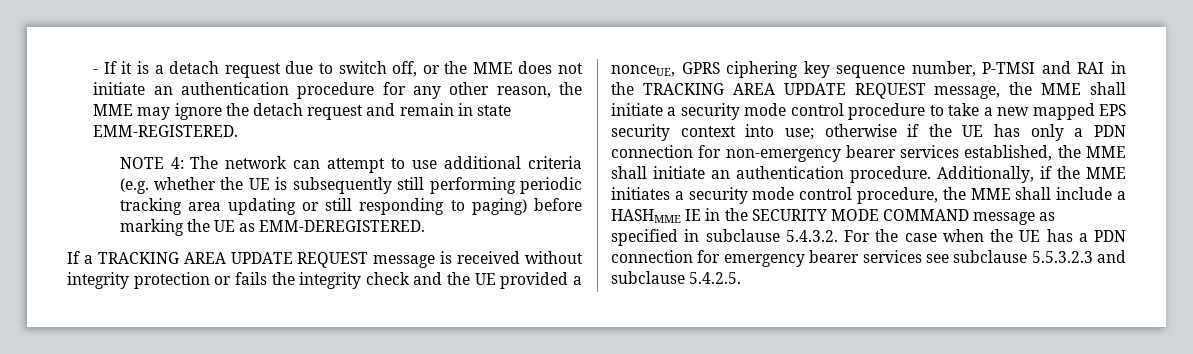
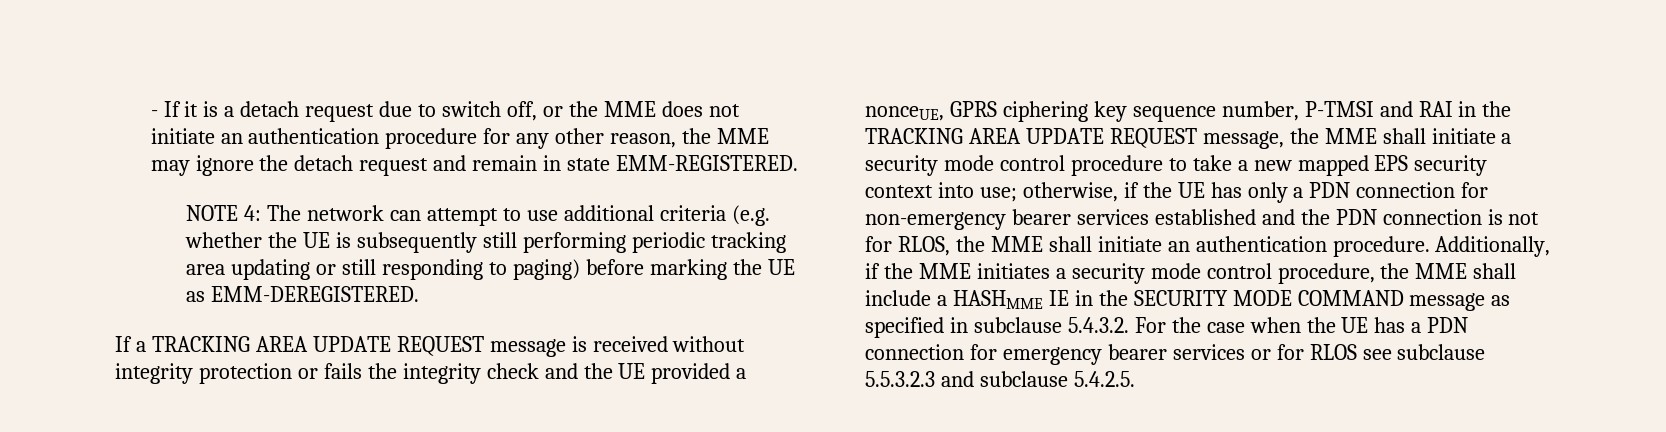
- otherwise if the UE has only a PDN connection for non-emergency bearer services established, the MME shall initiate an authentication procedure.
+ otherwise, if the UE has only a PDN connection for non-emergency bearer services established and the PDN connection is not for RLOS, the MME shall initiate an authentication procedure.
- Additionally, if the MME initiates a security mode control procedure, the MME shall include a HASHMME IE in the SECURITY MODE COMMAND message as specified in subclause 5.4.3.2. For the case when the UE has a PDN connection for emergency bearer services see subclause 5.5.3.2.3 and subclause 5.4.2.5.
+ Additionally, if the MME initiates a security mode control procedure, the MME shall include a HASHMME IE in the SECURITY MODE COMMAND message as specified in subclause 5.4.3.2. For the case when the UE has a PDN connection for emergency bearer services or for RLOS see subclause 5.5.3.2.3 and subclause 5.4.2.5.

